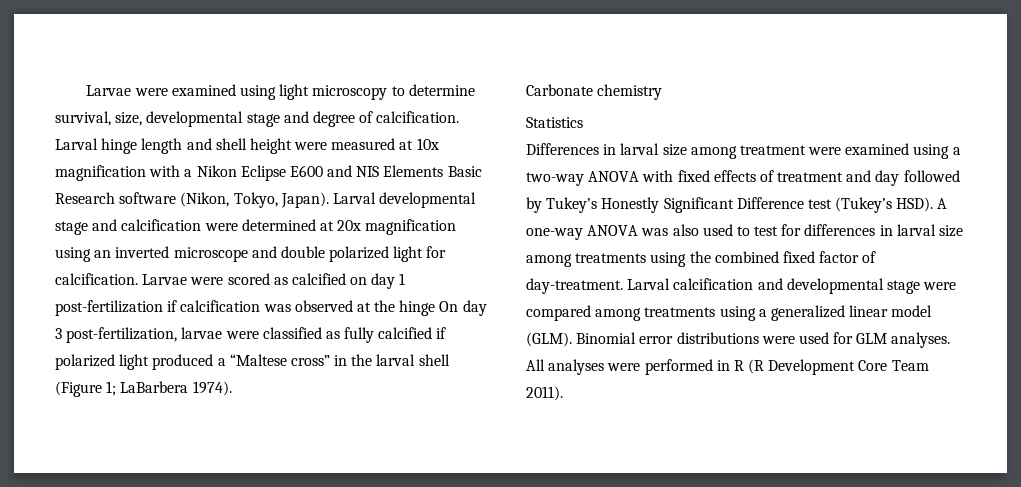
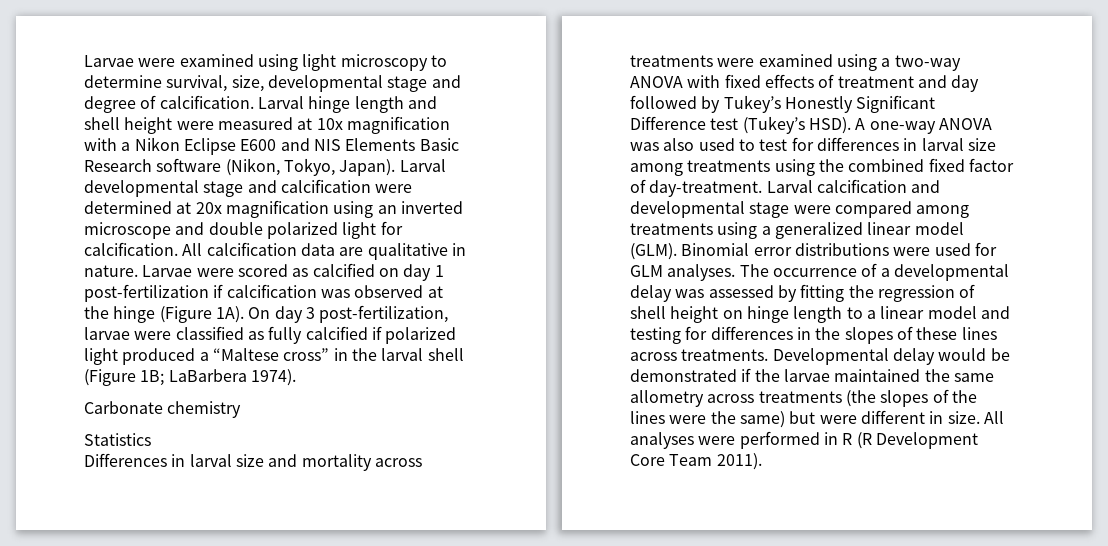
+ All calcification data are qualitative in nature.
- Larvae were scored as calcified on day 1 post-fertilization if calcification was observed at the hinge On day 3 post-fertilization, larvae were classified as fully calcified if polarized light produced a “Maltese cross” in the larval shell (Figure 1; LaBarbera 1974).
+ Larvae were scored as calcified on day 1 post-fertilization if calcification was observed at the hinge (Figure 1A). On day 3 post-fertilization, larvae were classified as fully calcified if polarized light produced a “Maltese cross” in the larval shell (Figure 1B; LaBarbera 1974).
- Differences in larval size among treatment were examined using a two-way ANOVA with fixed effects of treatment and day followed by Tukey’s Honestly Significant Difference test (Tukey’s HSD).
+ Differences in larval size and mortality across treatments were examined using a two-way ANOVA with fixed effects of treatment and day followed by Tukey’s Honestly Significant Difference test (Tukey’s HSD).
+ The occurrence of a developmental delay was assessed by fitting the regression of shell height on hinge length to a linear model and testing for differences in the slopes of these lines across treatments. Developmental delay would be demonstrated if the larvae maintained the same allometry across treatments (the slopes of the lines were the same) but were different in size.

